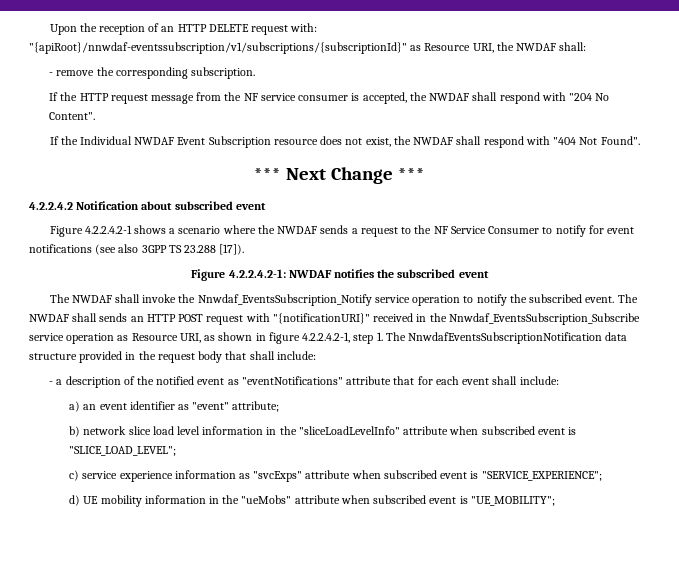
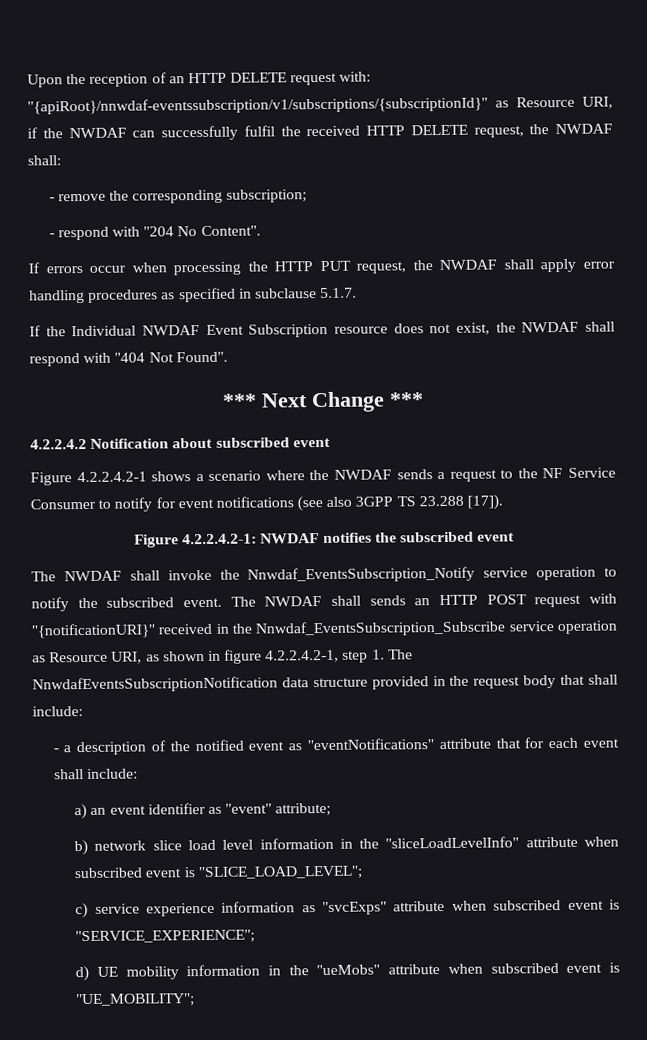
- Upon the reception of an HTTP DELETE request with: "{apiRoot}/nnwdaf-eventssubscription/v1/subscriptions/{subscriptionId}" as Resource URI, the NWDAF shall:
+ Upon the reception of an HTTP DELETE request with: "{apiRoot}/nnwdaf-eventssubscription/v1/subscriptions/{subscriptionId}" as Resource URI, if the NWDAF can successfully fulfil the received HTTP DELETE request, the NWDAF shall:
- - remove the corresponding subscription.
- If the HTTP request message from the NF service consumer is accepted, the NWDAF shall respond with "204 No Content".
+ - remove the corresponding subscription;
+ - respond with "204 No Content".
+ If errors occur when processing the HTTP PUT request, the NWDAF shall apply error handling procedures as specified in subclause 5.1.7.

